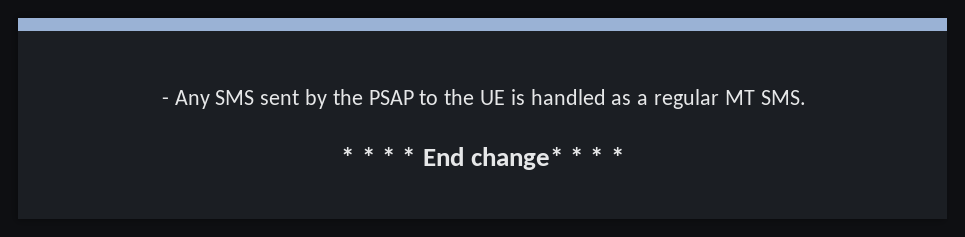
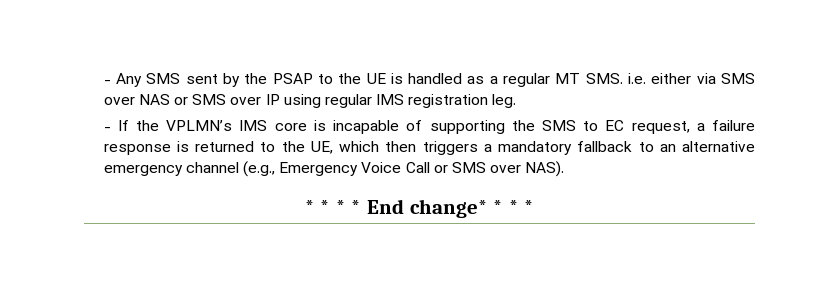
- - Any SMS sent by the PSAP to the UE is handled as a regular MT SMS.
+ - Any SMS sent by the PSAP to the UE is handled as a regular MT SMS. i.e. either via SMS over NAS or SMS over IP using regular IMS registration leg.
+ - If the VPLMN’s IMS core is incapable of supporting the SMS to EC request, a failure response is returned to the UE, which then triggers a mandatory fallback to an alternative emergency channel (e.g., Emergency Voice Call or SMS over NAS).

